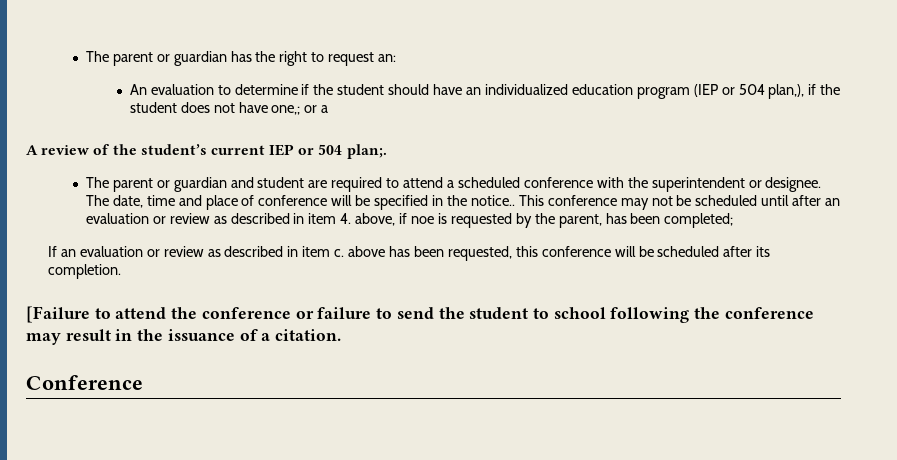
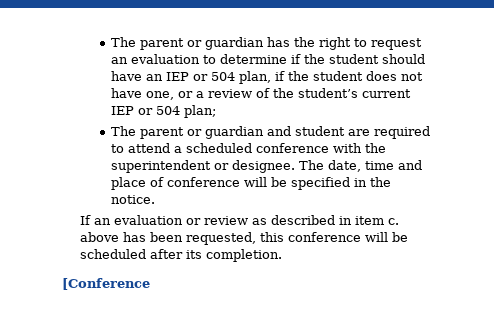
- The parent or guardian has the right to request an:
- An evaluation to determine if the student should have an individualized education program (IEP or 504 plan,), if the student does not have one,; or a
- A review of the student’s current IEP or 504 plan;.
+ The parent or guardian has the right to request an evaluation to determine if the student should have an IEP or 504 plan, if the student does not have one, or a review of the student’s current IEP or 504 plan;
- The date, time and place of conference will be specified in the notice.. This conference may not be scheduled until after an evaluation or review as described in item 4. above, if noe is requested by the parent, has been completed;
+ The date, time and place of conference will be specified in the notice.
- [Failure to attend the conference or failure to send the student to school following the conference may result in the issuance of a citation.
- Conference
+ [Conference

